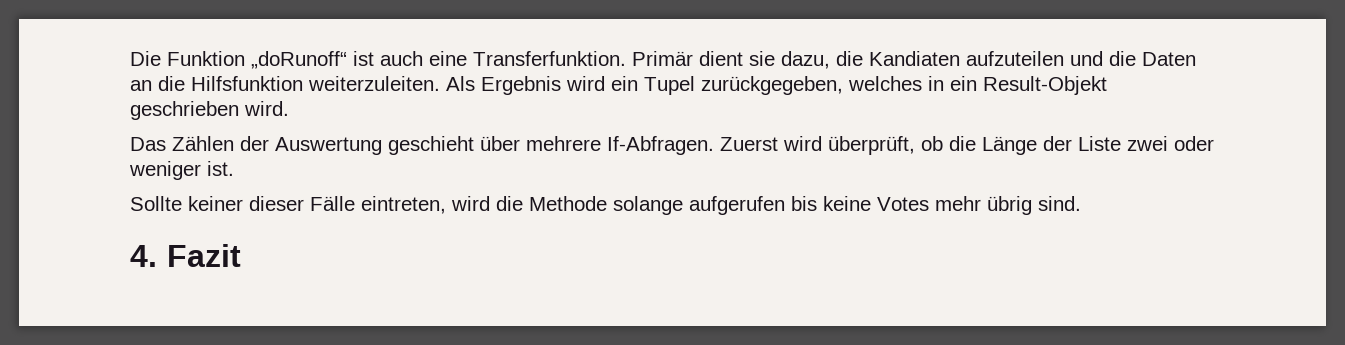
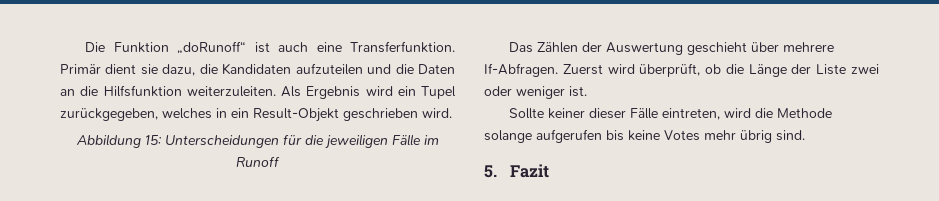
- Primär dient sie dazu, die Kandiaten aufzuteilen und die Daten an die Hilfsfunktion weiterzuleiten.
+ Primär dient sie dazu, die Kandidaten aufzuteilen und die Daten an die Hilfsfunktion weiterzuleiten.
+ Abbildung 15: Unterscheidungen für die jeweiligen Fälle im Runoff
- 4. Fazit
+ 5. Fazit

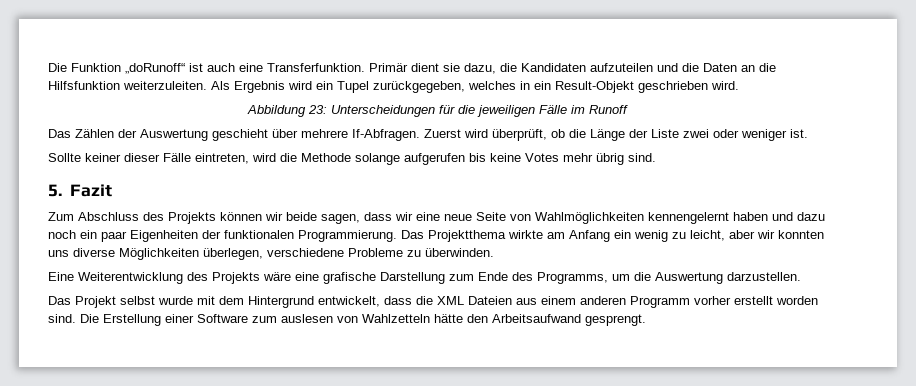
- Abbildung 15: Unterscheidungen für die jeweiligen Fälle im Runoff
+ Abbildung 23: Unterscheidungen für die jeweiligen Fälle im Runoff
+ Zum Abschluss des Projekts können wir beide sagen, dass wir eine neue Seite von Wahlmöglichkeiten kennengelernt haben und dazu noch ein paar Eigenheiten der funktionalen Programmierung. Das Projektthema wirkte am Anfang ein wenig zu leicht, aber wir konnten uns diverse Möglichkeiten überlegen, verschiedene Probleme zu überwinden.
+ Eine Weiterentwicklung des Projekts wäre eine grafische Darstellung zum Ende des Programms, um die Auswertung darzustellen.
+ Das Projekt selbst wurde mit dem Hintergrund entwickelt, dass die XML Dateien aus einem anderen Programm vorher erstellt worden sind. Die Erstellung einer Software zum auslesen von Wahlzetteln hätte den Arbeitsaufwand gesprengt.

